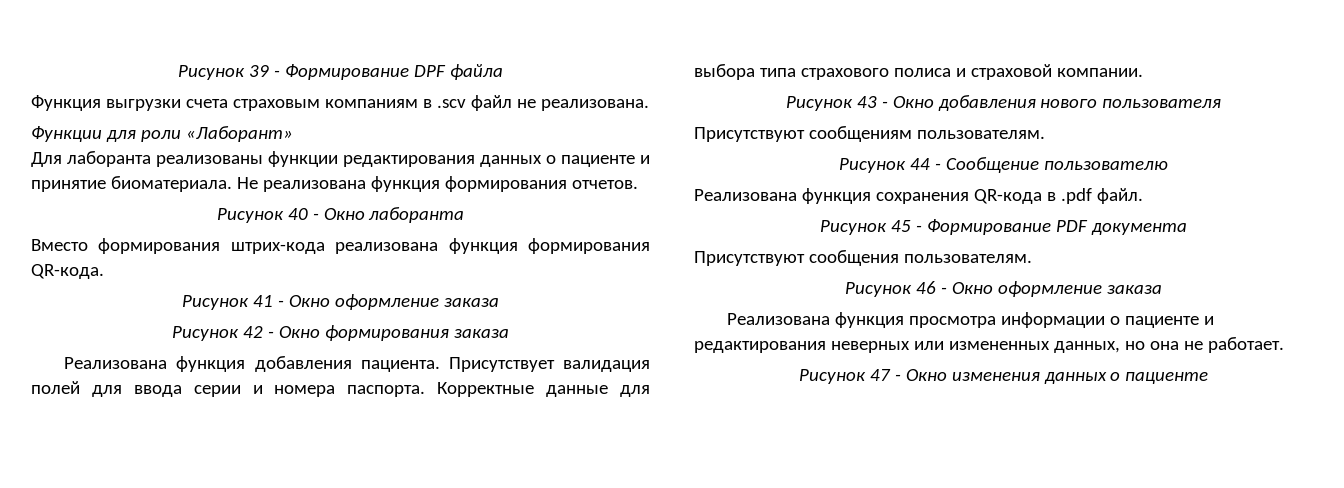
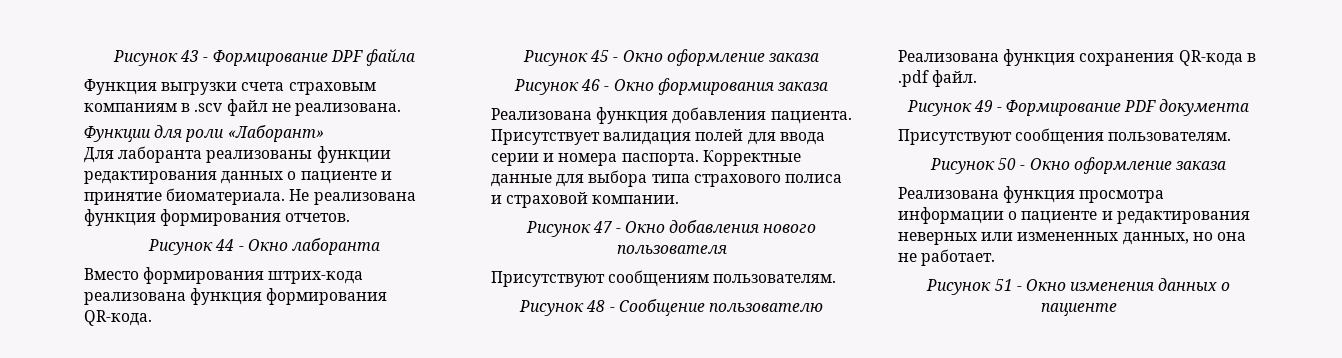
- Рисунок 39 - Формирование DPF файла
+ Рисунок 43 - Формирование DPF файла
- Рисунок 40 - Окно лаборанта
+ Рисунок 44 - Окно лаборанта
- Рисунок 41 - Окно оформление заказа
+ Рисунок 45 - Окно оформление заказа
- Рисунок 42 - Окно формирования заказа
+ Рисунок 46 - Окно формирования заказа
- Рисунок 43 - Окно добавления нового пользователя
+ Рисунок 47 - Окно добавления нового пользователя
- Рисунок 44 - Сообщение пользователю
+ Рисунок 48 - Сообщение пользователю
- Рисунок 45 - Формирование PDF документа
+ Рисунок 49 - Формирование PDF документа
- Рисунок 46 - Окно оформление заказа
+ Рисунок 50 - Окно оформление заказа
- Рисунок 47 - Окно изменения данных о пациенте
+ Рисунок 51 - Окно изменения данных о пациенте

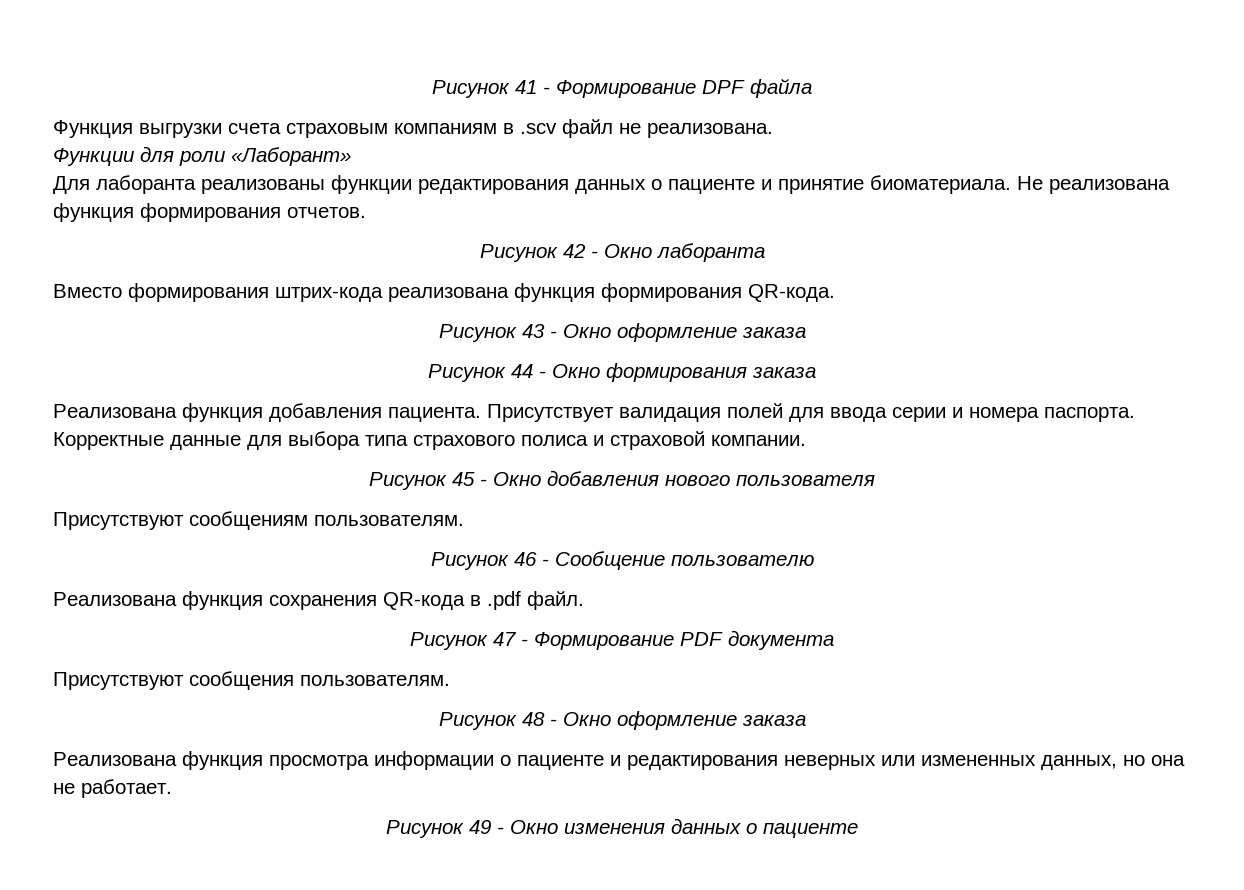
- Рисунок 43 - Формирование DPF файла
+ Рисунок 41 - Формирование DPF файла
- Рисунок 44 - Окно лаборанта
+ Рисунок 42 - Окно лаборанта
- Рисунок 45 - Окно оформление заказа
+ Рисунок 43 - Окно оформление заказа
- Рисунок 46 - Окно формирования заказа
+ Рисунок 44 - Окно формирования заказа
- Рисунок 47 - Окно добавления нового пользователя
+ Рисунок 45 - Окно добавления нового пользователя
- Рисунок 48 - Сообщение пользователю
+ Рисунок 46 - Сообщение пользователю
- Рисунок 49 - Формирование PDF документа
+ Рисунок 47 - Формирование PDF документа
- Рисунок 50 - Окно оформление заказа
+ Рисунок 48 - Окно оформление заказа
- Рисунок 51 - Окно изменения данных о пациенте
+ Рисунок 49 - Окно изменения данных о пациенте

